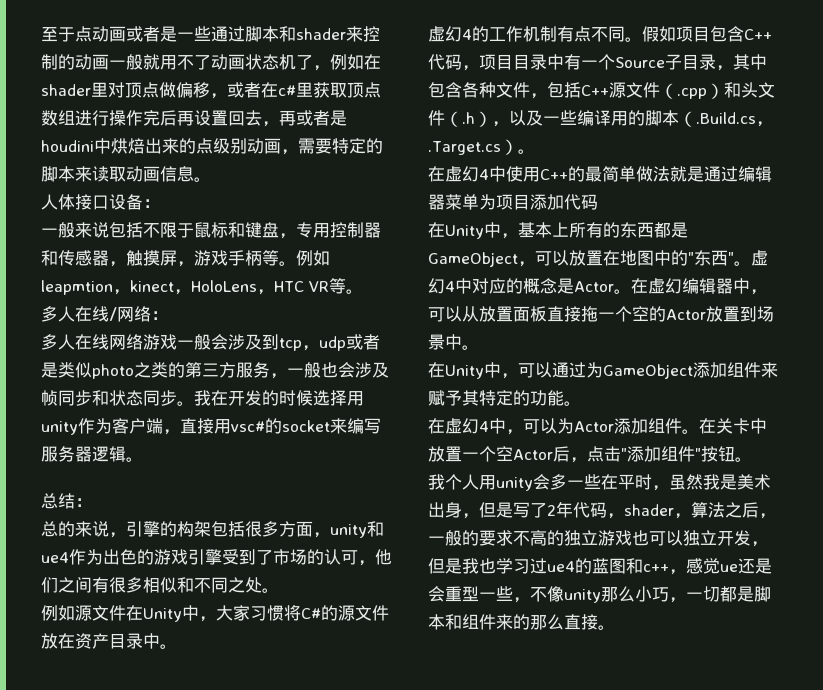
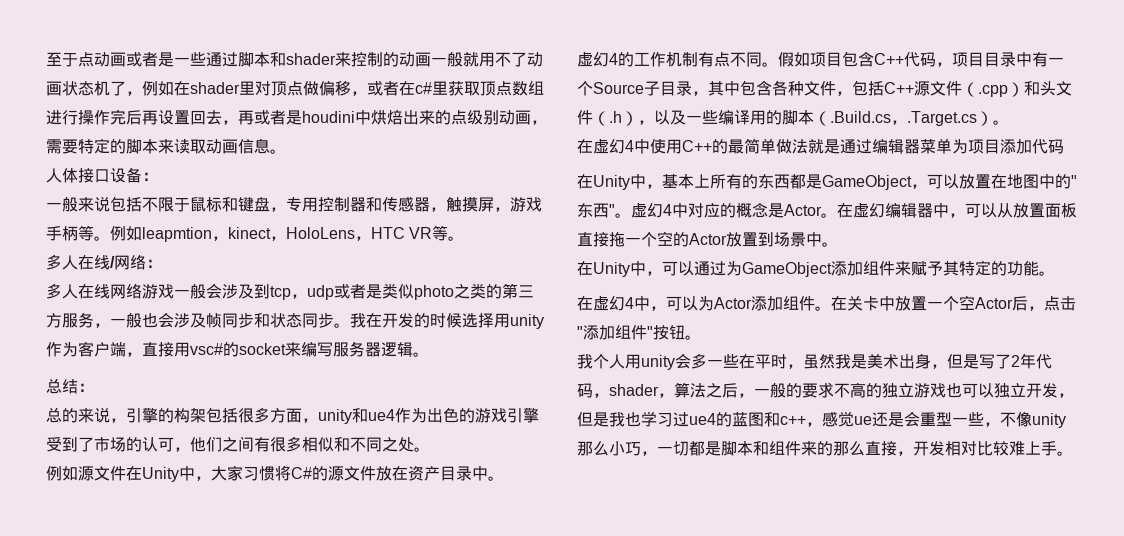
- 我个人用unity会多一些在平时，虽然我是美术出身，但是写了2年代码，shader，算法之后，一般的要求不高的独立游戏也可以独立开发，但是我也学习过ue4的蓝图和c++，感觉ue还是会重型一些，不像unity那么小巧，一切都是脚本和组件来的那么直接。
+ 我个人用unity会多一些在平时，虽然我是美术出身，但是写了2年代码，shader，算法之后，一般的要求不高的独立游戏也可以独立开发，但是我也学习过ue4的蓝图和c++，感觉ue还是会重型一些，不像unity那么小巧，一切都是脚本和组件来的那么直接，开发相对比较难上手。

